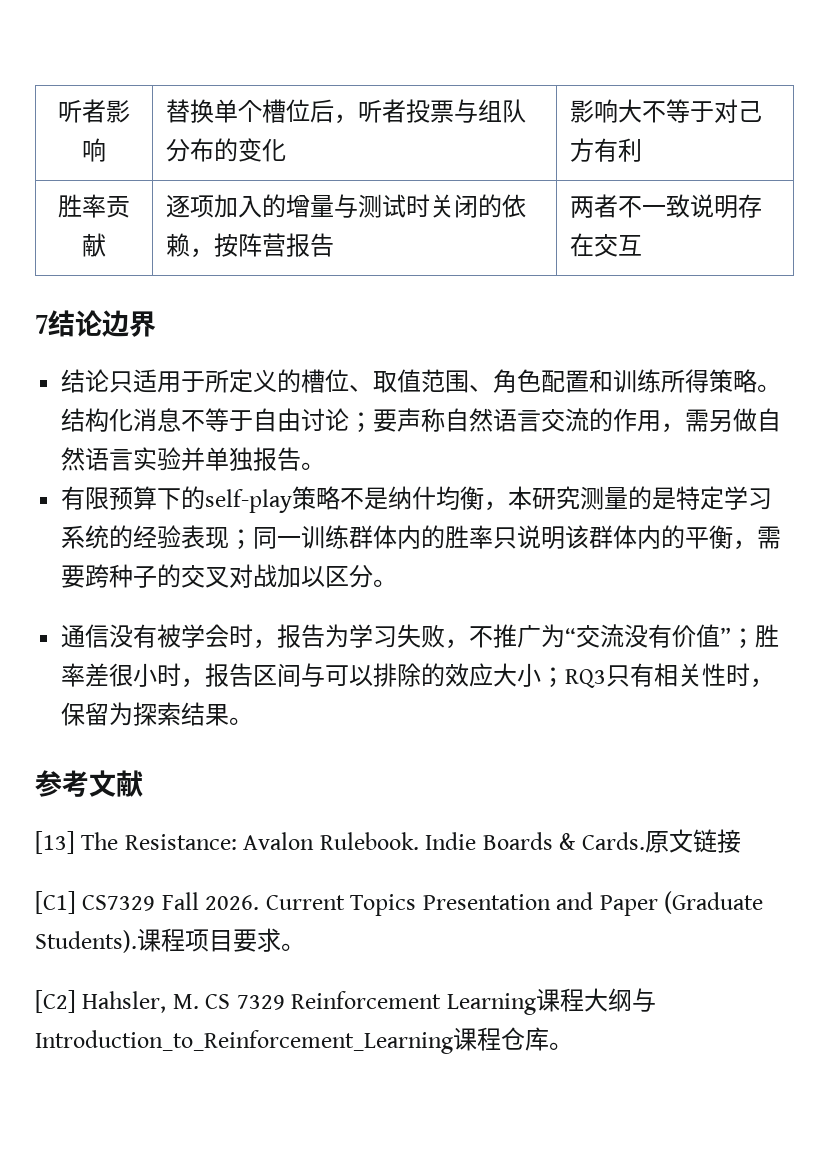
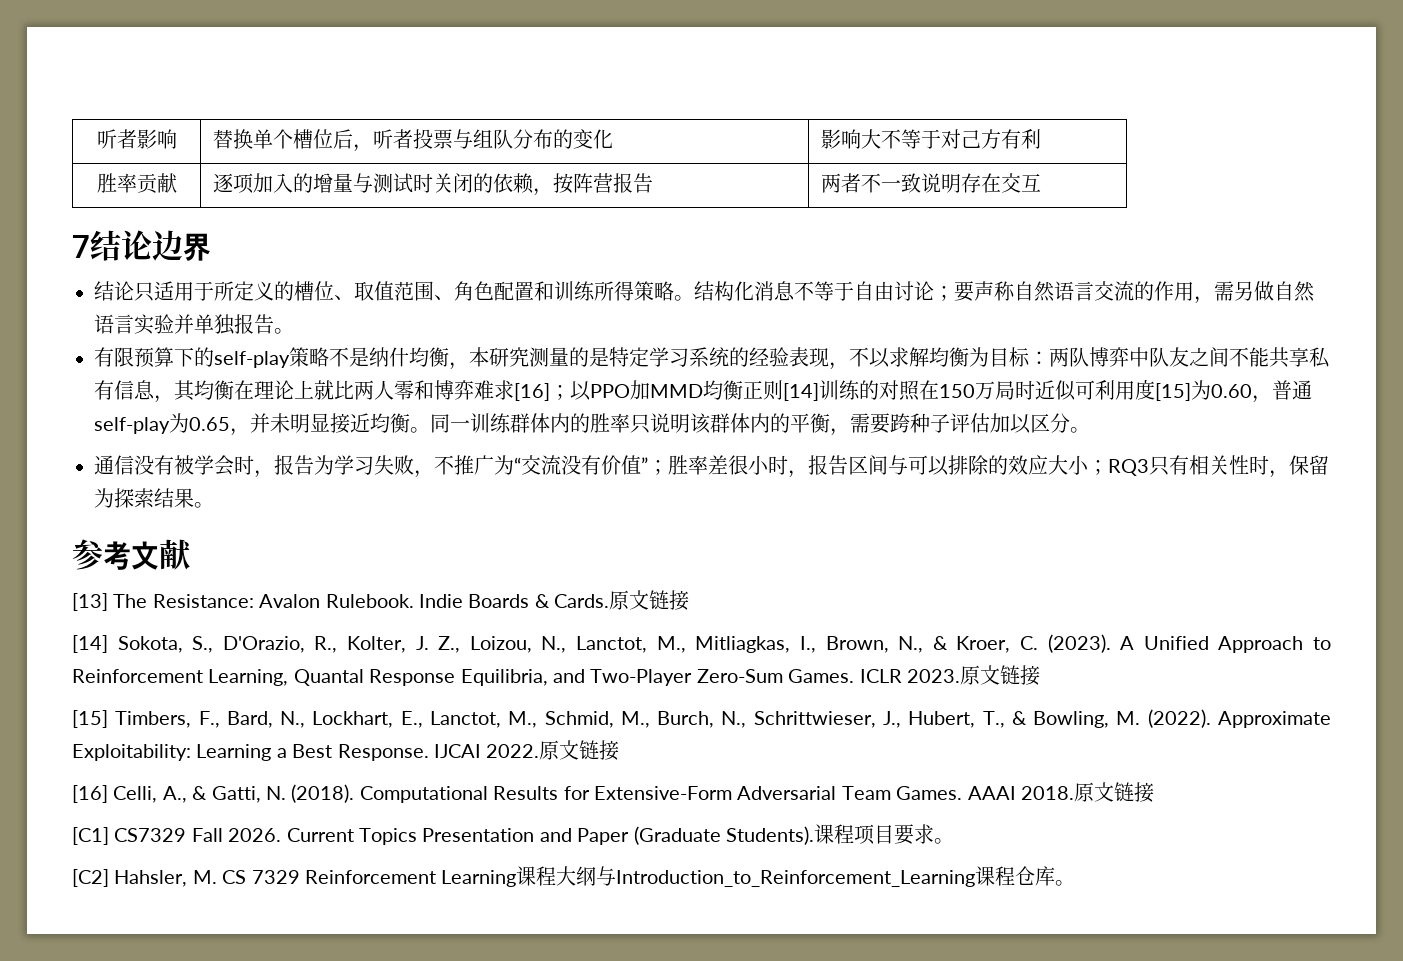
- 有限预算下的self-play策略不是纳什均衡，本研究测量的是特定学习系统的经验表现；同一训练群体内的胜率只说明该群体内的平衡，需要跨种子的交叉对战加以区分。
+ 有限预算下的self-play策略不是纳什均衡，本研究测量的是特定学习系统的经验表现，不以求解均衡为目标：两队博弈中队友之间不能共享私有信息，其均衡在理论上就比两人零和博弈难求[16]；以PPO加MMD均衡正则[14]训练的对照在150万局时近似可利用度[15]为0.60，普通self-play为0.65，并未明显接近均衡。同一训练群体内的胜率只说明该群体内的平衡，需要跨种子评估加以区分。
+ [14] Sokota, S., D'Orazio, R., Kolter, J. Z., Loizou, N., Lanctot, M., Mitliagkas, I., Brown, N., & Kroer, C. (2023). A Unified Approach to Reinforcement Learning, Quantal Response Equilibria, and Two-Player Zero-Sum Games. ICLR 2023.原文链接
+ [15] Timbers, F., Bard, N., Lockhart, E., Lanctot, M., Schmid, M., Burch, N., Schrittwieser, J., Hubert, T., & Bowling, M. (2022). Approximate Exploitability: Learning a Best Response. IJCAI 2022.原文链接
+ [16] Celli, A., & Gatti, N. (2018). Computational Results for Extensive-Form Adversarial Team Games. AAAI 2018.原文链接

